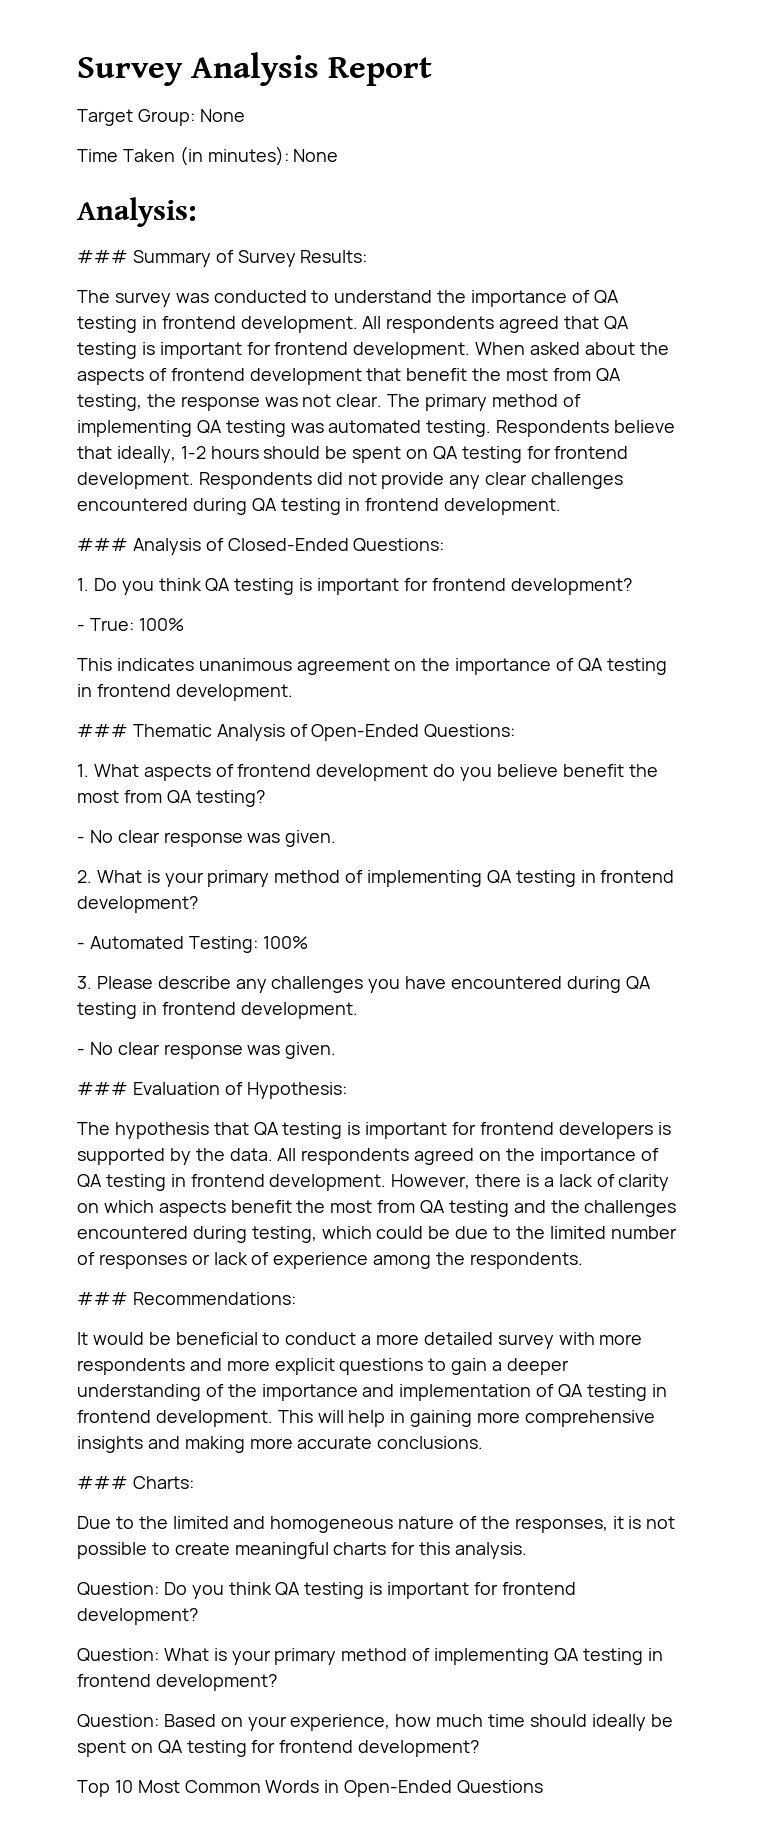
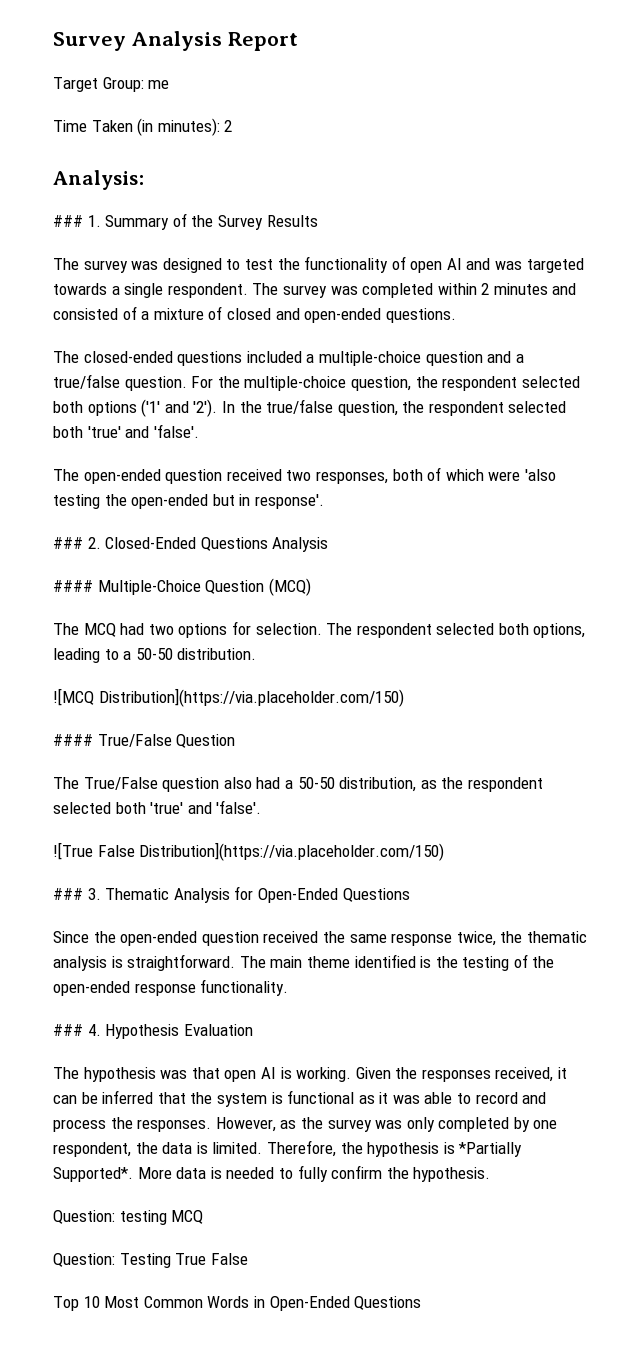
- Target Group: None
+ Target Group: me
- Time Taken (in minutes): None
+ Time Taken (in minutes): 2
- ### Summary of Survey Results:
- The survey was conducted to understand the importance of QA testing in frontend development. All respondents agreed that QA testing is important for frontend development. When asked about the aspects of frontend development that benefit the most from QA testing, the response was not clear. The primary method of implementing QA testing was automated testing. Respondents believe that ideally, 1-2 hours should be spent on QA testing for frontend development. Respondents did not provide any clear challenges encountered during QA testing in frontend development.
- ### Analysis of Closed-Ended Questions:
- 1. Do you think QA testing is important for frontend development?
- - True: 100%
- This indicates unanimous agreement on the importance of QA testing in frontend development.
- ### Thematic Analysis of Open-Ended Questions:
- 1. What aspects of frontend development do you believe benefit the most from QA testing?
- - No clear response was given.
- 2. What is your primary method of implementing QA testing in frontend development?
- - Automated Testing: 100%
- 3. Please describe any challenges you have encountered during QA testing in frontend development.
- - No clear response was given.
- ### Evaluation of Hypothesis:
+ ### 1. Summary of the Survey Results
+ The survey was designed to test the functionality of open AI and was targeted towards a single respondent. The survey was completed within 2 minutes and consisted of a mixture of closed and open-ended questions.
+ The closed-ended questions included a multiple-choice question and a true/false question. For the multiple-choice question, the respondent selected both options ('1' and '2'). In the true/false question, the respondent selected both 'true' and 'false'.
+ The open-ended question received two responses, both of which were 'also testing the open-ended but in response'.
+ ### 2. Closed-Ended Questions Analysis
+ #### Multiple-Choice Question (MCQ)
+ The MCQ had two options for selection. The respondent selected both options, leading to a 50-50 distribution.
+ ![MCQ Distribution](https://via.placeholder.com/150)
+ #### True/False Question
+ The True/False question also had a 50-50 distribution, as the respondent selected both 'true' and 'false'.
+ ![True False Distribution](https://via.placeholder.com/150)
+ ### 3. Thematic Analysis for Open-Ended Questions
+ Since the open-ended question received the same response twice, the thematic analysis is straightforward. The main theme identified is the testing of the open-ended response functionality.
+ ### 4. Hypothesis Evaluation
- The hypothesis that QA testing is important for frontend developers is supported by the data. All respondents agreed on the importance of QA testing in frontend development. However, there is a lack of clarity on which aspects benefit the most from QA testing and the challenges encountered during testing, which could be due to the limited number of responses or lack of experience among the respondents.
- ### Recommendations:
- It would be beneficial to conduct a more detailed survey with more respondents and more explicit questions to gain a deeper understanding of the importance and implementation of QA testing in frontend development. This will help in gaining more comprehensive insights and making more accurate conclusions.
- ### Charts:
- Due to the limited and homogeneous nature of the responses, it is not possible to create meaningful charts for this analysis.
- Question: Do you think QA testing is important for frontend development?
- Question: What is your primary method of implementing QA testing in frontend development?
- Question: Based on your experience, how much time should ideally be spent on QA testing for frontend development?
+ The hypothesis was that open AI is working. Given the responses received, it can be inferred that the system is functional as it was able to record and process the responses. However, as the survey was only completed by one respondent, the data is limited. Therefore, the hypothesis is *Partially Supported*. More data is needed to fully confirm the hypothesis.
+ Question: testing MCQ
+ Question: Testing True False

